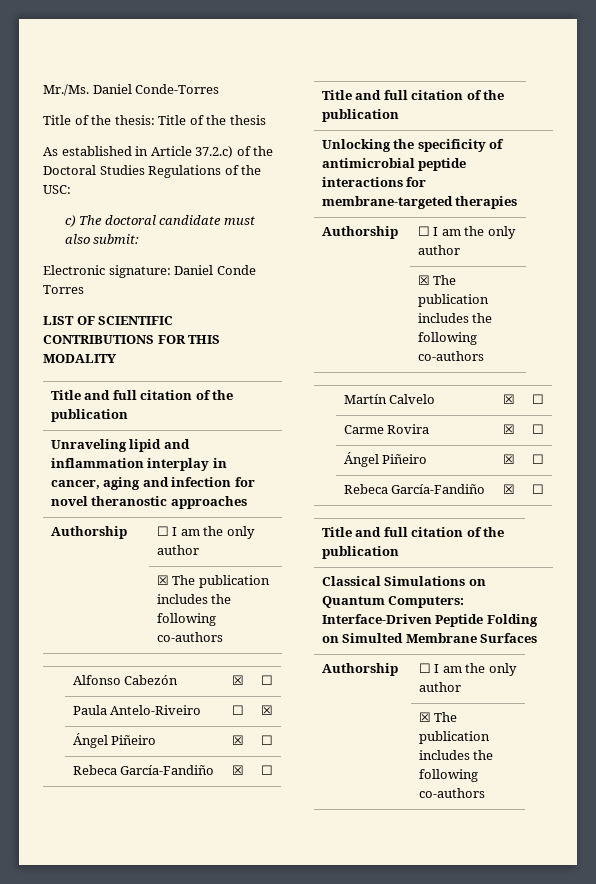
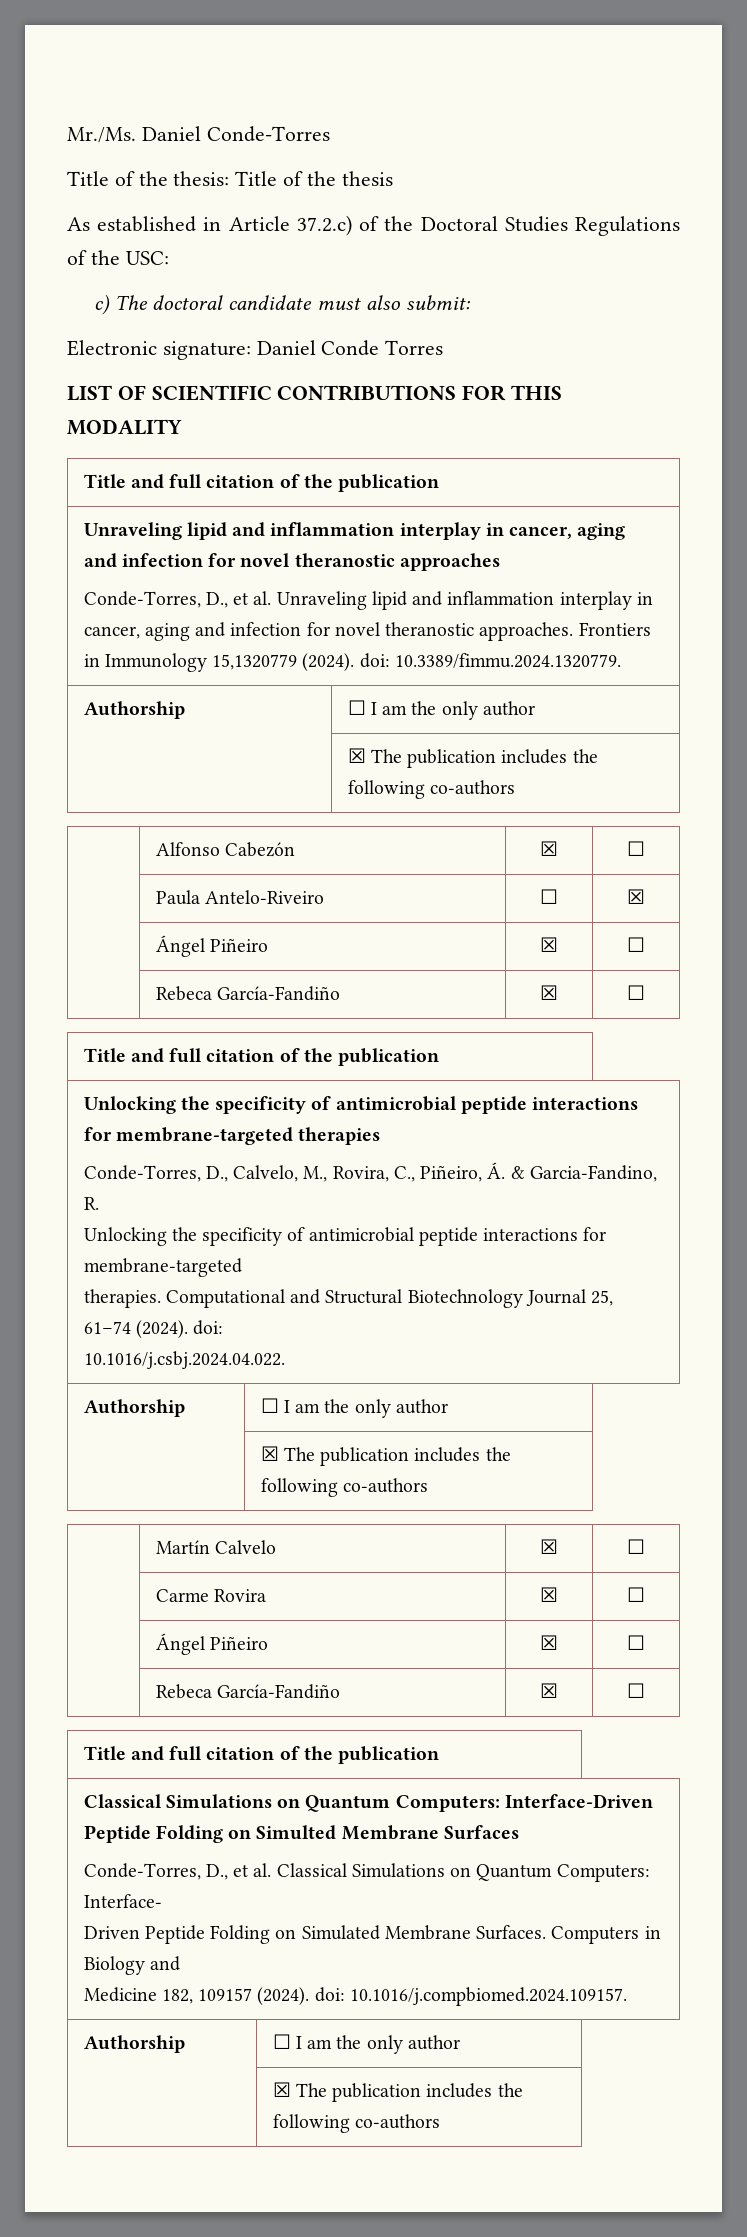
  Unraveling lipid and inflammation interplay in cancer, aging and infection for novel theranostic approaches
+ Conde-Torres, D., et al. Unraveling lipid and inflammation interplay in cancer, aging and infection for novel theranostic approaches. Frontiers in Immunology 15,1320779 (2024). doi: 10.3389/fimmu.2024.1320779.
+ Conde-Torres, D., Calvelo, M., Rovira, C., Piñeiro, Á. & Garcia-Fandino, R.
+ Unlocking the specificity of antimicrobial peptide interactions for membrane-targeted
+ therapies. Computational and Structural Biotechnology Journal 25, 61–74 (2024). doi:
+ 10.1016/j.csbj.2024.04.022.
  Classical Simulations on Quantum Computers: Interface-Driven Peptide Folding on Simulted Membrane Surfaces
+ Conde-Torres, D., et al. Classical Simulations on Quantum Computers: Interface-
+ Driven Peptide Folding on Simulated Membrane Surfaces. Computers in Biology and
+ Medicine 182, 109157 (2024). doi: 10.1016/j.compbiomed.2024.109157.

